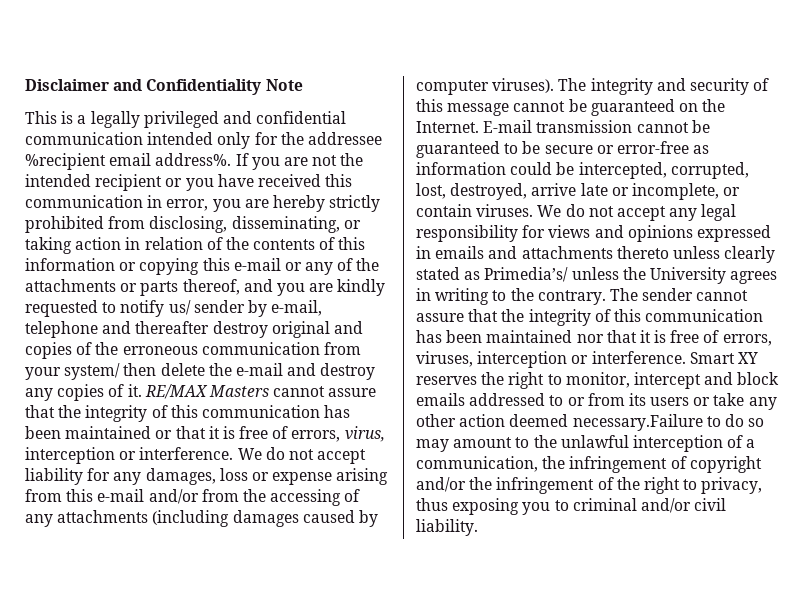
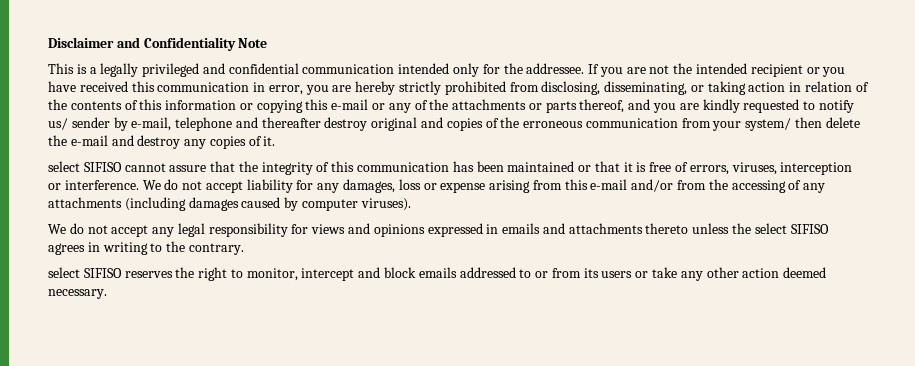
- This is a legally privileged and confidential communication intended only for the addressee %recipient email address%.
+ This is a legally privileged and confidential communication intended only for the addressee.
- If you are not the intended recipient or you have received this communication in error, you are hereby strictly prohibited from disclosing, disseminating, or taking action in relation of the contents of this information or copying this e-mail or any of the attachments or parts thereof, and you are kindly requested to notify us/ sender by e-mail, telephone and thereafter destroy original and copies of the erroneous communication from your system/ then delete the e-mail and destroy any copies of it. RE/MAX Masters cannot assure that the integrity of this communication has been maintained or that it is free of errors, virus, interception or interference.
+ If you are not the intended recipient or you have received this communication in error, you are hereby strictly prohibited from disclosing, disseminating, or taking action in relation of the contents of this information or copying this e-mail or any of the attachments or parts thereof, and you are kindly requested to notify us/ sender by e-mail, telephone and thereafter destroy original and copies of the erroneous communication from your system/ then delete the e-mail and destroy any copies of it.
+ select SIFISO cannot assure that the integrity of this communication has been maintained or that it is free of errors, viruses, interception or interference.
- We do not accept liability for any damages, loss or expense arising from this e-mail and/or from the accessing of any attachments (including damages caused by computer viruses). The integrity and security of this message cannot be guaranteed on the Internet. E-mail transmission cannot be guaranteed to be secure or error-free as information could be intercepted, corrupted, lost, destroyed, arrive late or incomplete, or contain viruses. We do not accept any legal responsibility for views and opinions expressed in emails and attachments thereto unless clearly stated as Primedia’s/ unless the University agrees in writing to the contrary. The sender cannot assure that the integrity of this communication has been maintained nor that it is free of errors, viruses, interception or interference. Smart XY reserves the right to monitor, intercept and block emails addressed to or from its users or take any other action deemed necessary.Failure to do so may amount to the unlawful interception of a communication, the infringement of copyright and/or the infringement of the right to privacy, thus exposing you to criminal and/or civil liability.
+ We do not accept liability for any damages, loss or expense arising from this e-mail and/or from the accessing of any attachments (including damages caused by computer viruses).
+ We do not accept any legal responsibility for views and opinions expressed in emails and attachments thereto unless the select SIFISO agrees in writing to the contrary.
+ select SIFISO reserves the right to monitor, intercept and block emails addressed to or from its users or take any other action deemed necessary.

